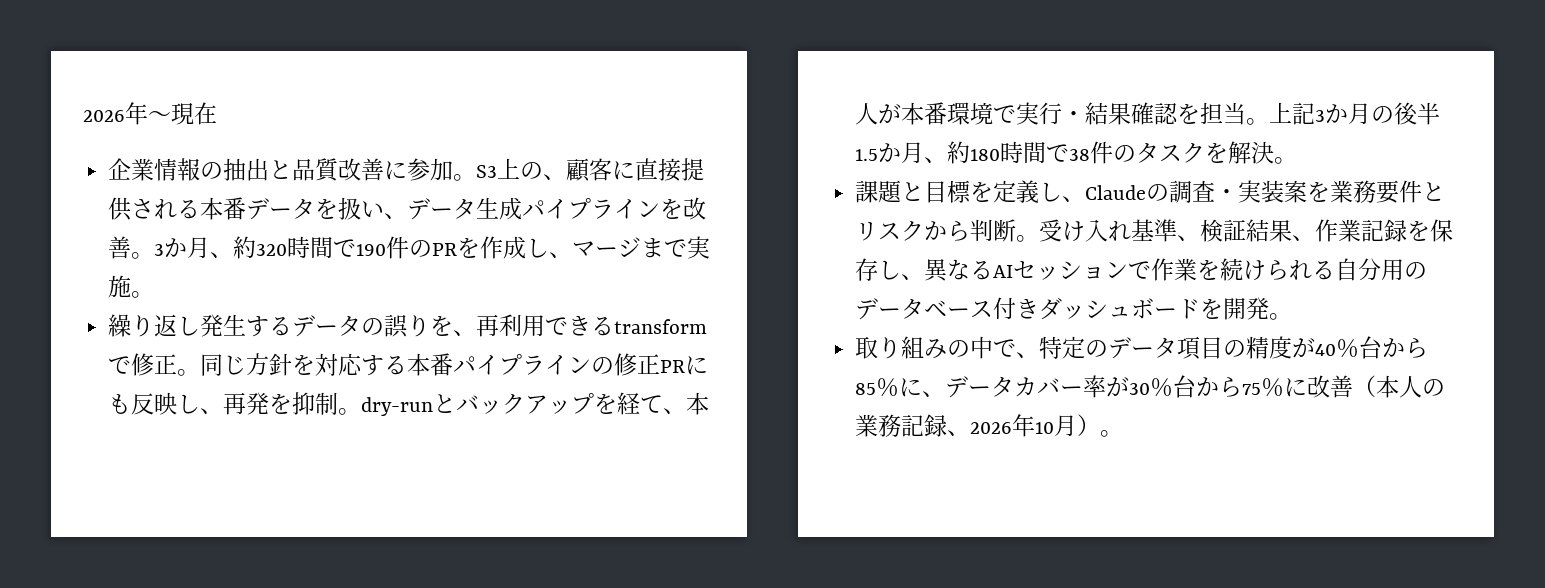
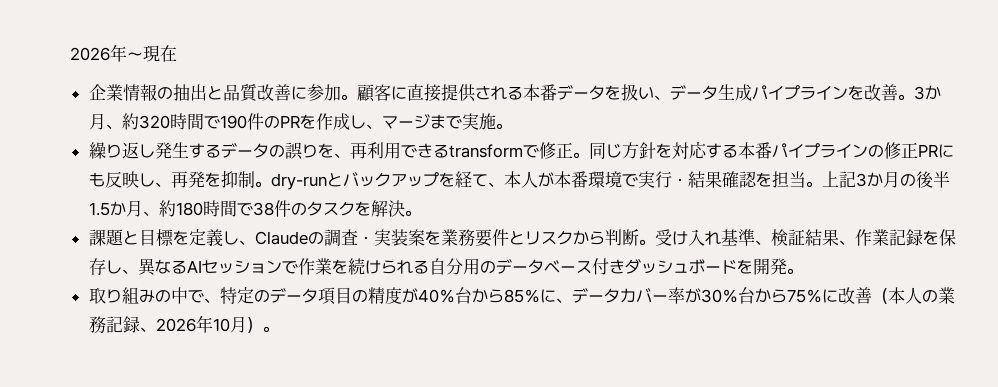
- S3上の、顧客に直接提供される本番データを扱い、データ生成パイプラインを改善。
+ 顧客に直接提供される本番データを扱い、データ生成パイプラインを改善。

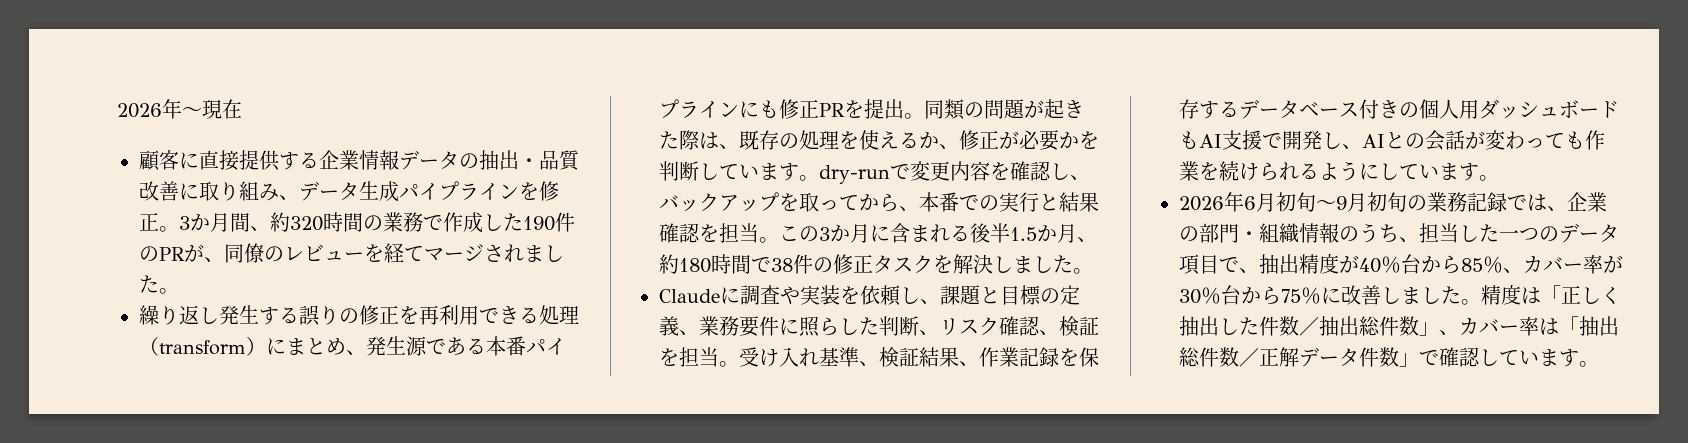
- 企業情報の抽出と品質改善に参加。顧客に直接提供される本番データを扱い、データ生成パイプラインを改善。
+ 顧客に直接提供する企業情報データの抽出・品質改善に取り組み、データ生成パイプラインを修正。
- 3か月、約320時間で190件のPRを作成し、マージまで実施。
+ 3か月間、約320時間の業務で作成した190件のPRが、同僚のレビューを経てマージされました。
- 繰り返し発生するデータの誤りを、再利用できるtransformで修正。同じ方針を対応する本番パイプラインの修正PRにも反映し、再発を抑制。dry-runとバックアップを経て、本人が本番環境で実行・結果確認を担当。
+ 繰り返し発生する誤りの修正を再利用できる処理（transform）にまとめ、発生源である本番パイプラインにも修正PRを提出。同類の問題が起きた際は、既存の処理を使えるか、修正が必要かを判断しています。dry-runで変更内容を確認し、バックアップを取ってから、本番での実行と結果確認を担当。
- 上記3か月の後半1.5か月、約180時間で38件のタスクを解決。
- 課題と目標を定義し、Claudeの調査・実装案を業務要件とリスクから判断。
+ この3か月に含まれる後半1.5か月、約180時間で38件の修正タスクを解決しました。
+ Claudeに調査や実装を依頼し、課題と目標の定義、業務要件に照らした判断、リスク確認、検証を担当。
- 受け入れ基準、検証結果、作業記録を保存し、異なるAIセッションで作業を続けられる自分用のデータベース付きダッシュボードを開発。
- 取り組みの中で、特定のデータ項目の精度が40％台から85％に、データカバー率が30％台から75％に改善（本人の業務記録、2026年10月）。
+ 受け入れ基準、検証結果、作業記録を保存するデータベース付きの個人用ダッシュボードもAI支援で開発し、AIとの会話が変わっても作業を続けられるようにしています。
+ 2026年6月初旬～9月初旬の業務記録では、企業の部門・組織情報のうち、担当した一つのデータ項目で、抽出精度が40％台から85％、カバー率が30％台から75％に改善しました。精度は「正しく抽出した件数／抽出総件数」、カバー率は「抽出総件数／正解データ件数」で確認しています。

